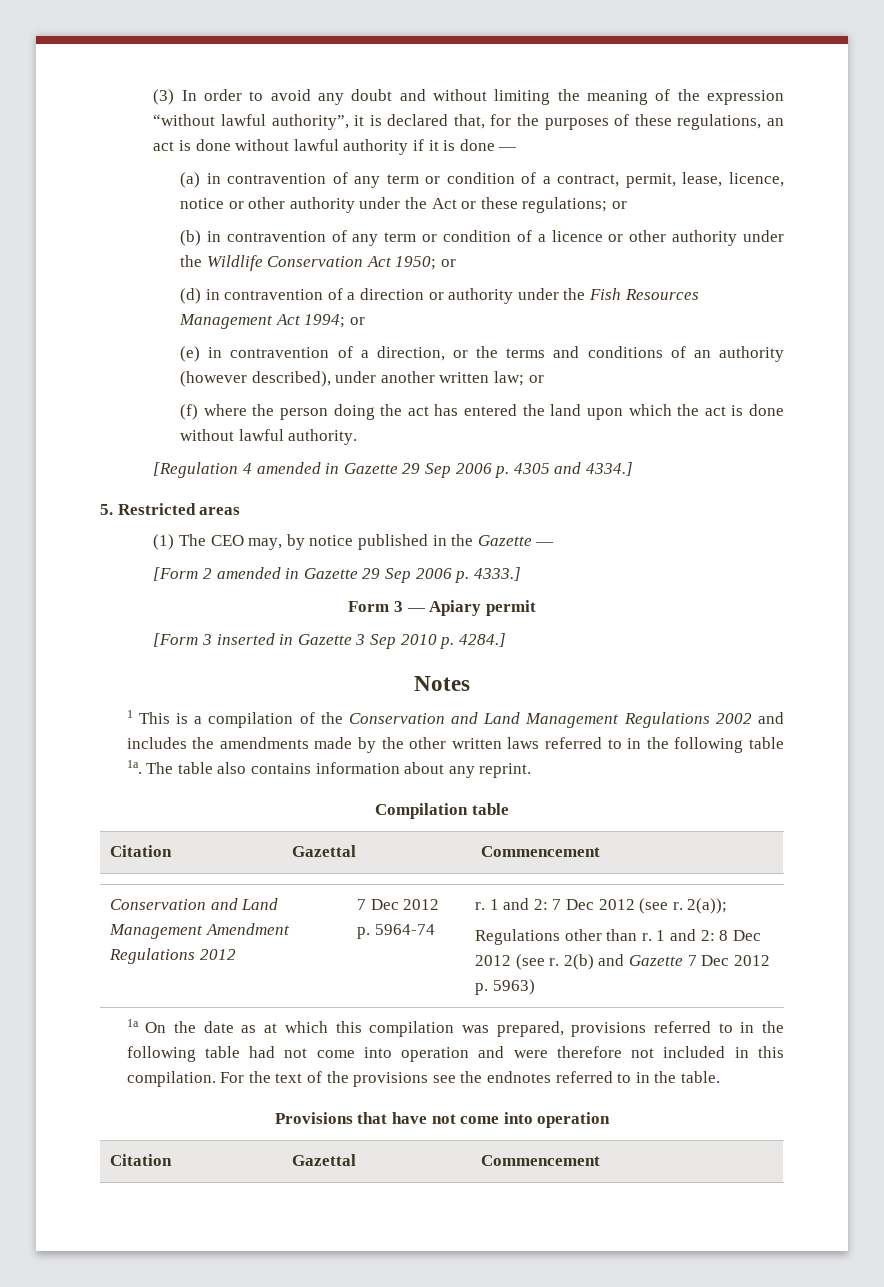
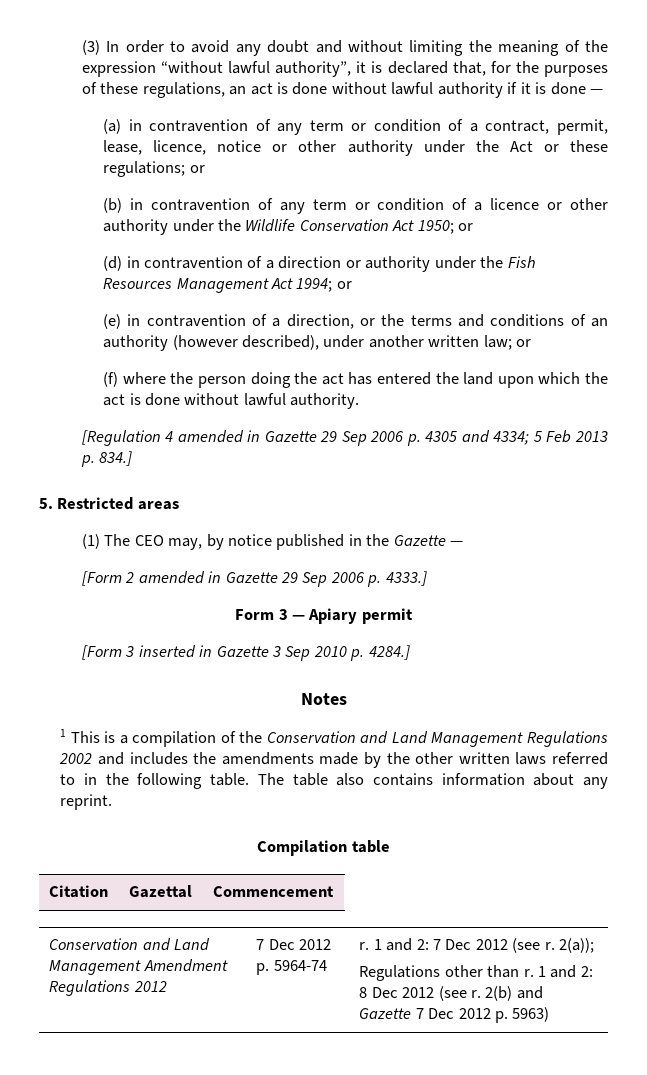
- [Regulation 4 amended in Gazette 29 Sep 2006 p. 4305 and 4334.]
+ [Regulation 4 amended in Gazette 29 Sep 2006 p. 4305 and 4334; 5 Feb 2013 p. 834.]
- 1 This is a compilation of the Conservation and Land Management Regulations 2002 and includes the amendments made by the other written laws referred to in the following table 1a.
+ 1 This is a compilation of the Conservation and Land Management Regulations 2002 and includes the amendments made by the other written laws referred to in the following table.
- 1a On the date as at which this compilation was prepared, provisions referred to in the following table had not come into operation and were therefore not included in this compilation. For the text of the provisions see the endnotes referred to in the table.
- Provisions that have not come into operation
- Citation | Gazettal | Commencement

